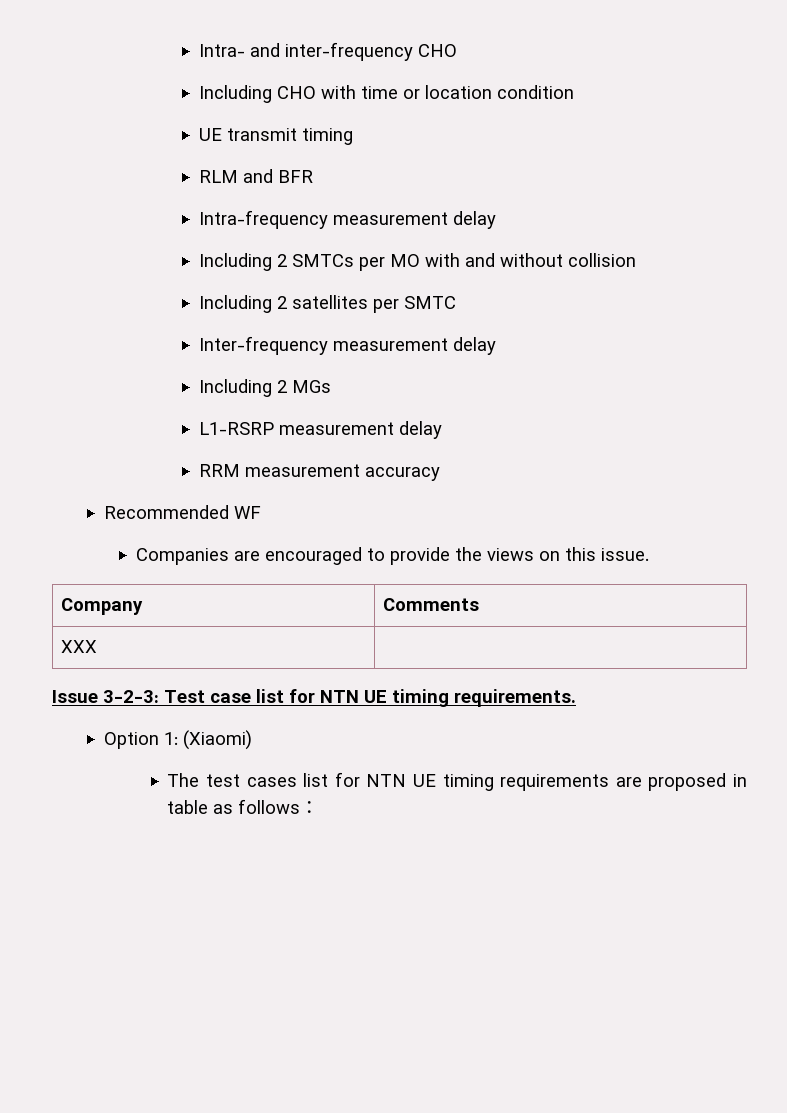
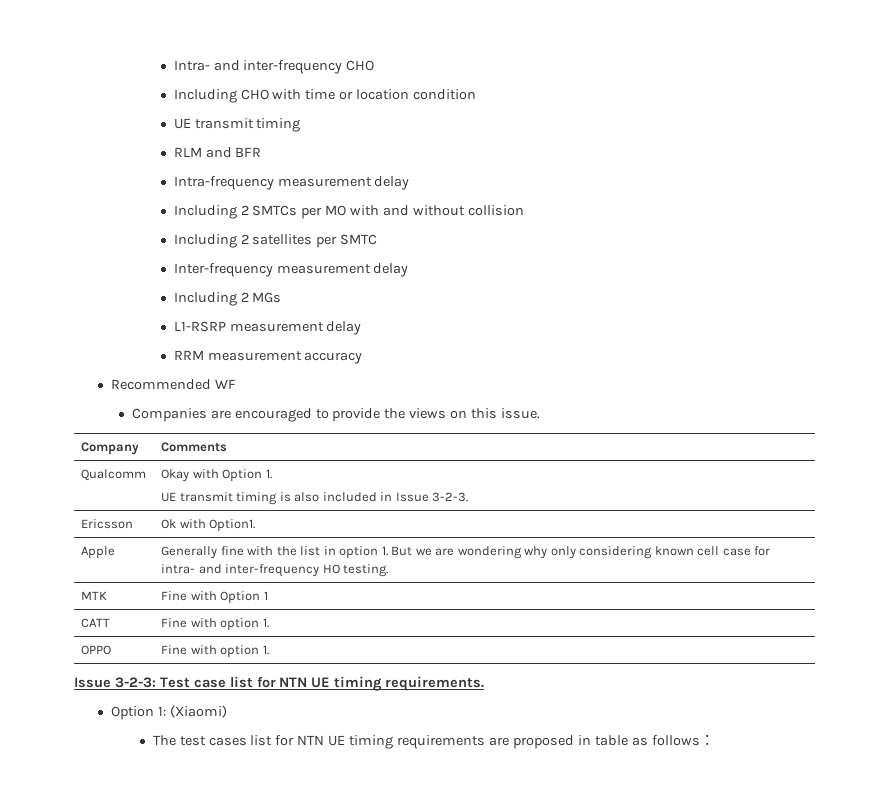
- XXX |
+ Qualcomm | Okay with Option 1.
+ UE transmit timing is also included in Issue 3-2-3.
+ Ericsson | Ok with Option1.
+ Apple | Generally fine with the list in option 1. But we are wondering why only considering known cell case for intra- and inter-frequency HO testing.
+ MTK | Fine with Option 1
+ CATT | Fine with option 1.
+ OPPO | Fine with option 1.

